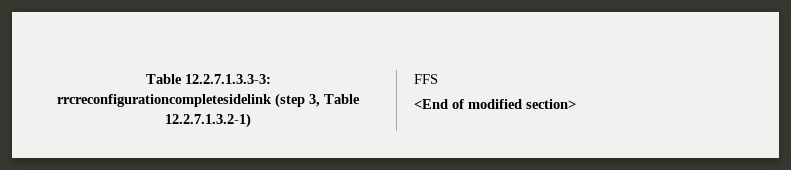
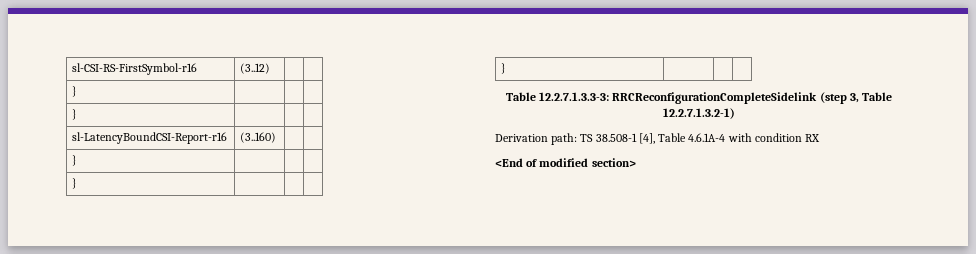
+ sl-CSI-RS-FirstSymbol-r16 | (3..12) | |
+ } | | |
+ } | | |
+ sl-LatencyBoundCSI-Report-r16 | (3..160) | |
+ } | | |
+ } | | |
+ } | | |
- Table 12.2.7.1.3.3-3: rrcreconfigurationcompletesidelink (step 3, Table 12.2.7.1.3.2-1)
+ Table 12.2.7.1.3.3-3: RRCReconfigurationCompleteSidelink (step 3, Table 12.2.7.1.3.2-1)
- FFS
+ Derivation path: TS 38.508-1 [4], Table 4.6.1A-4 with condition RX

